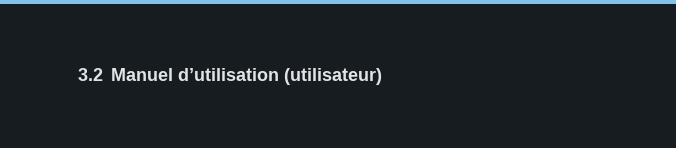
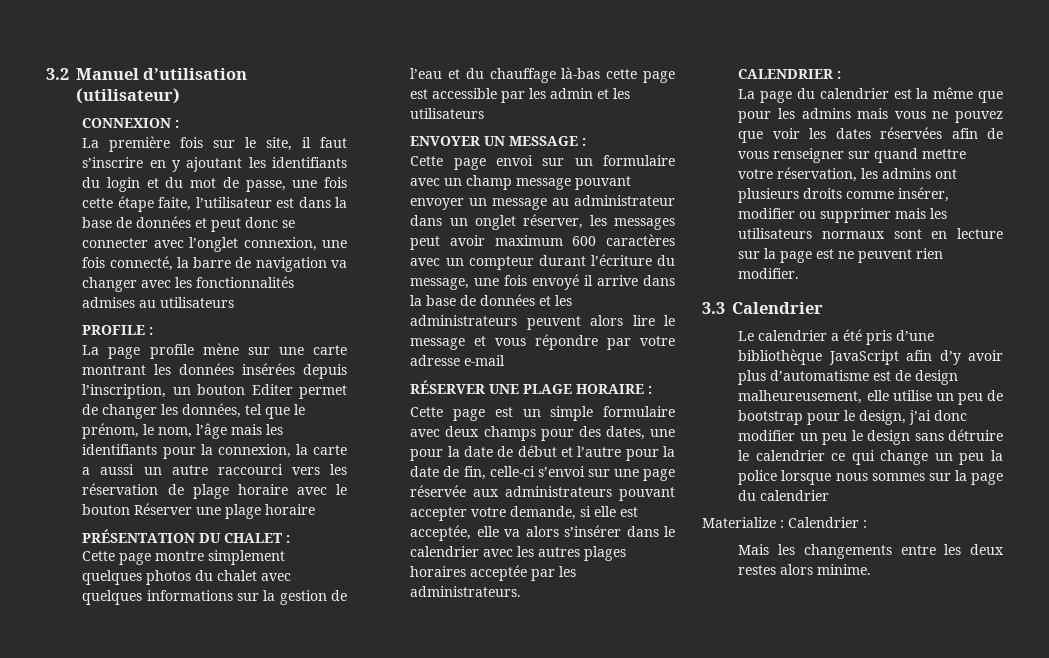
+ CONNEXION :
+ La première fois sur le site, il faut s’inscrire en y ajoutant les identifiants du login et du mot de passe, une fois cette étape faite, l’utilisateur est dans la base de données et peut donc se connecter avec l’onglet connexion, une fois connecté, la barre de navigation va changer avec les fonctionnalités admises au utilisateurs
+ PROFILE :
+ La page profile mène sur une carte montrant les données insérées depuis l’inscription, un bouton Editer permet de changer les données, tel que le prénom, le nom, l’âge mais les identifiants pour la connexion, la carte a aussi un autre raccourci vers les réservation de plage horaire avec le bouton Réserver une plage horaire
+ PRÉSENTATION DU CHALET :
+ Cette page montre simplement quelques photos du chalet avec quelques informations sur la gestion de l’eau et du chauffage là-bas cette page est accessible par les admin et les utilisateurs
+ ENVOYER UN MESSAGE :
+ Cette page envoi sur un formulaire avec un champ message pouvant envoyer un message au administrateur dans un onglet réserver, les messages peut avoir maximum 600 caractères avec un compteur durant l’écriture du message, une fois envoyé il arrive dans la base de données et les administrateurs peuvent alors lire le message et vous répondre par votre adresse e-mail
+ RÉSERVER UNE PLAGE HORAIRE :
+ Cette page est un simple formulaire avec deux champs pour des dates, une pour la date de début et l’autre pour la date de fin, celle-ci s’envoi sur une page réservée aux administrateurs pouvant accepter votre demande, si elle est acceptée, elle va alors s’insérer dans le calendrier avec les autres plages horaires acceptée par les administrateurs.
+ CALENDRIER :
+ La page du calendrier est la même que pour les admins mais vous ne pouvez que voir les dates réservées afin de vous renseigner sur quand mettre votre réservation, les admins ont plusieurs droits comme insérer, modifier ou supprimer mais les utilisateurs normaux sont en lecture sur la page est ne peuvent rien modifier.
+ 3.3 Calendrier
+ Le calendrier a été pris d’une bibliothèque JavaScript afin d’y avoir plus d’automatisme est de design malheureusement, elle utilise un peu de bootstrap pour le design, j’ai donc modifier un peu le design sans détruire le calendrier ce qui change un peu la police lorsque nous sommes sur la page du calendrier
+ Materialize : Calendrier :
+ Mais les changements entre les deux restes alors minime.

